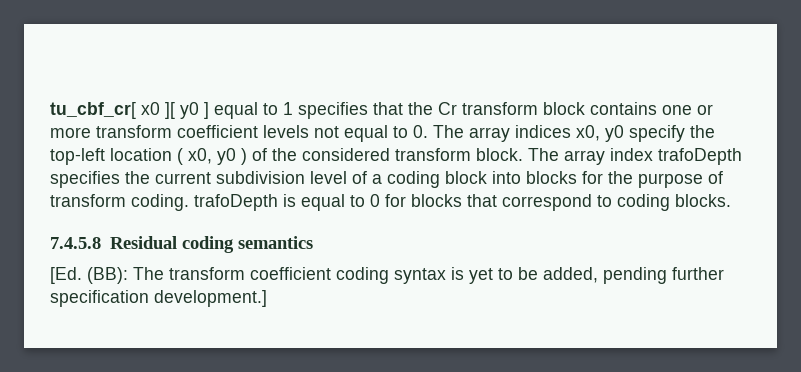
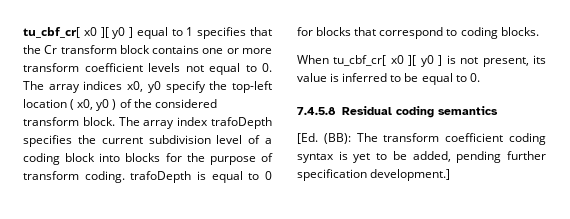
+ When tu_cbf_cr[ x0 ][ y0 ] is not present, its value is inferred to be equal to 0.

